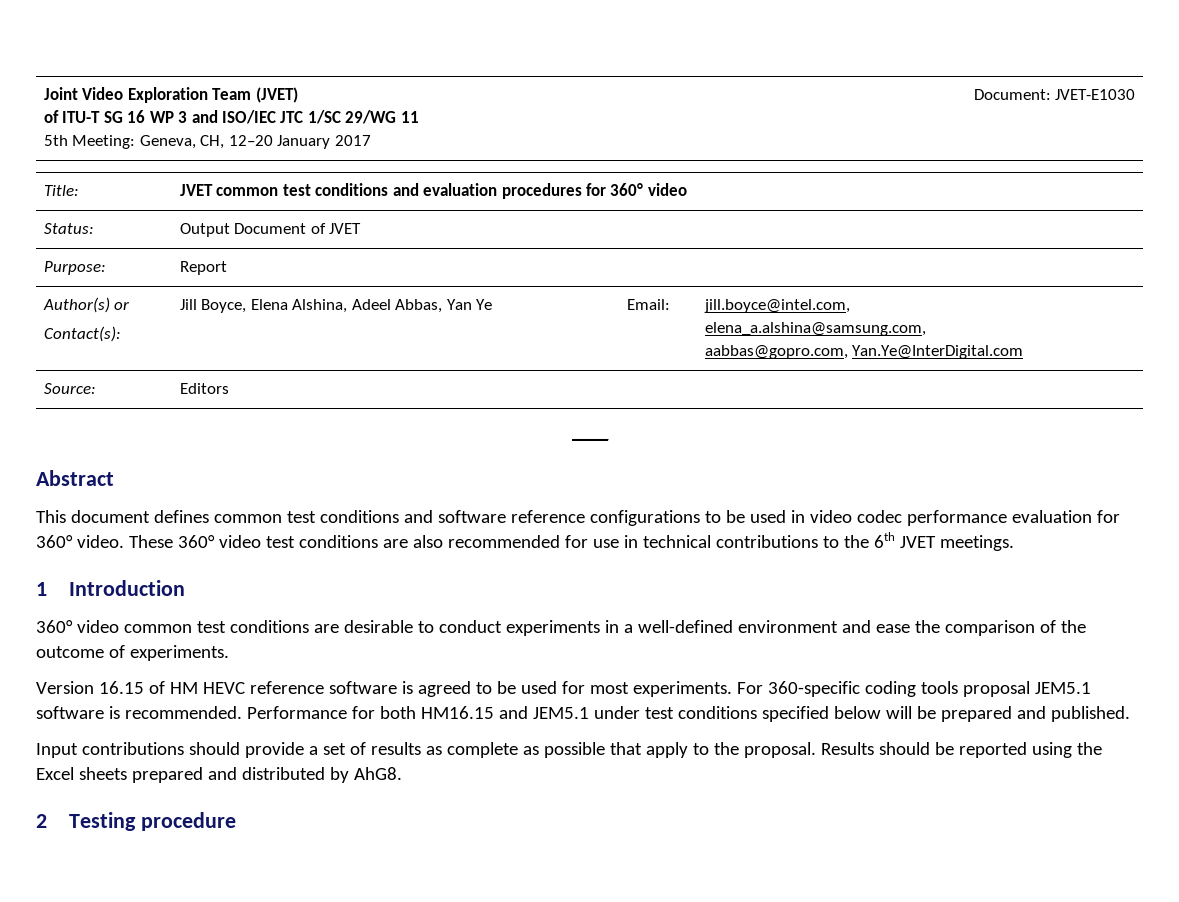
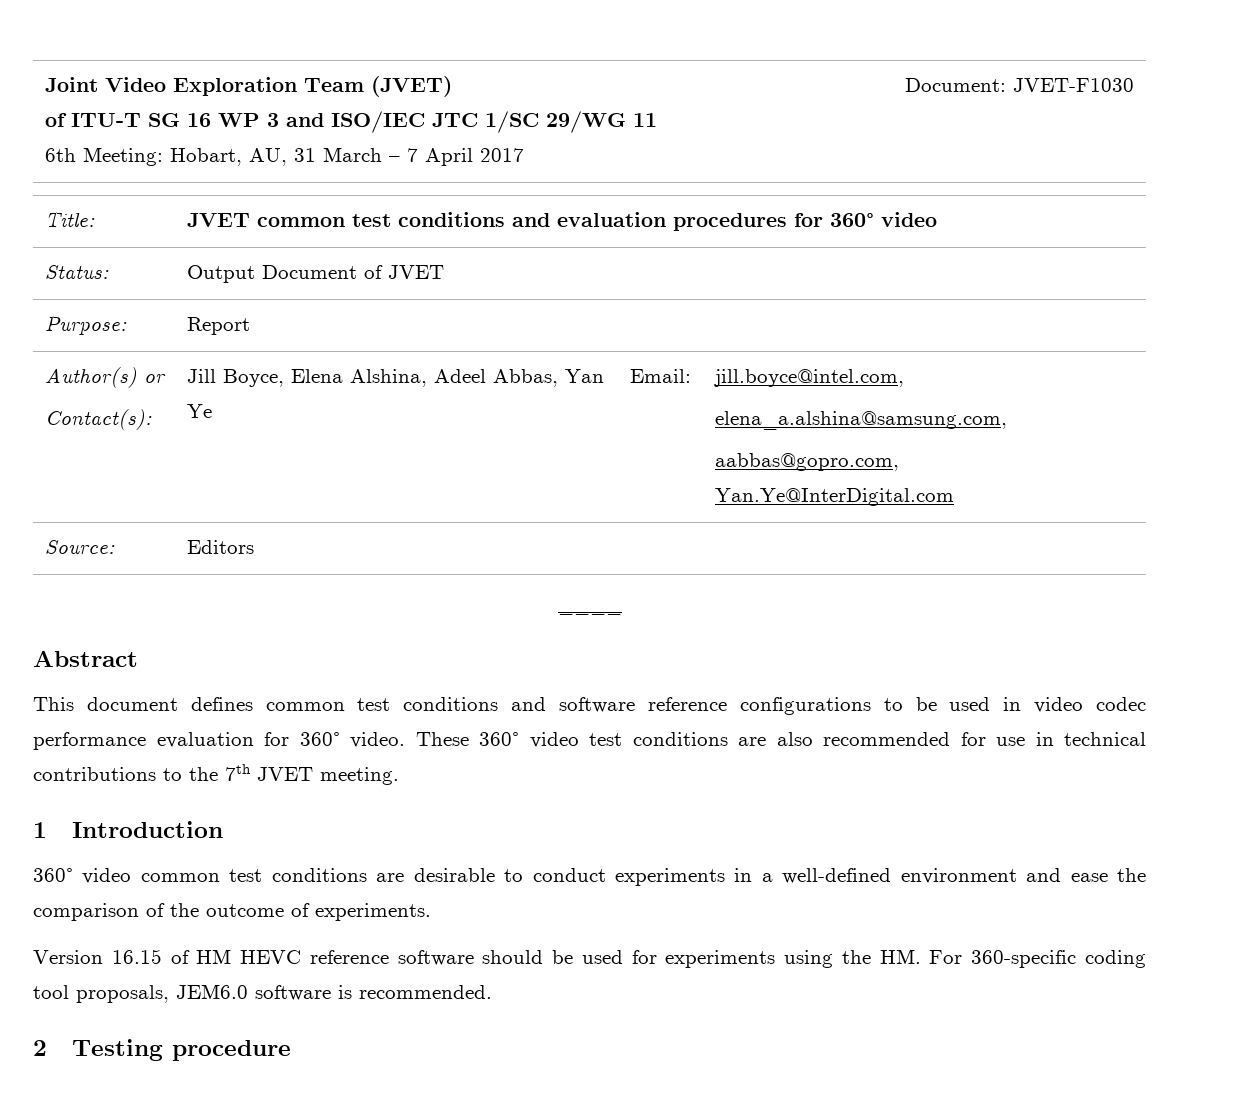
  Joint Video Exploration Team (JVET)
  of ITU-T SG 16 WP 3 and ISO/IEC JTC 1/SC 29/WG 11
- 5th Meeting: Geneva, CH, 12–20 January 2017 | Document: JVET-E1030
+ 6th Meeting: Hobart, AU, 31 March – 7 April 2017 | Document: JVET-F1030
- These 360° video test conditions are also recommended for use in technical contributions to the 6th JVET meetings.
+ These 360° video test conditions are also recommended for use in technical contributions to the 7th JVET meeting.
- Version 16.15 of HM HEVC reference software is agreed to be used for most experiments. For 360-specific coding tools proposal JEM5.1 software is recommended. Performance for both HM16.15 and JEM5.1 under test conditions specified below will be prepared and published.
- Input contributions should provide a set of results as complete as possible that apply to the proposal. Results should be reported using the Excel sheets prepared and distributed by AhG8.
+ Version 16.15 of HM HEVC reference software should be used for experiments using the HM. For 360-specific coding tool proposals, JEM6.0 software is recommended.

